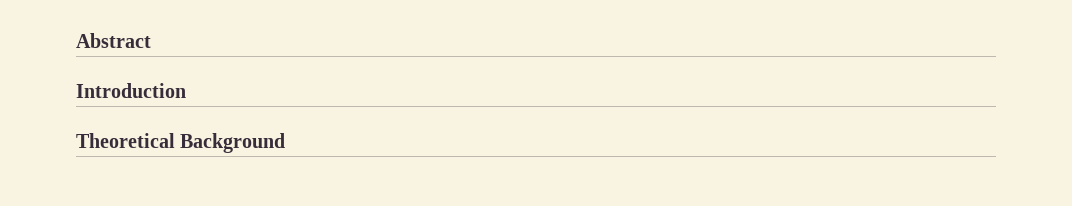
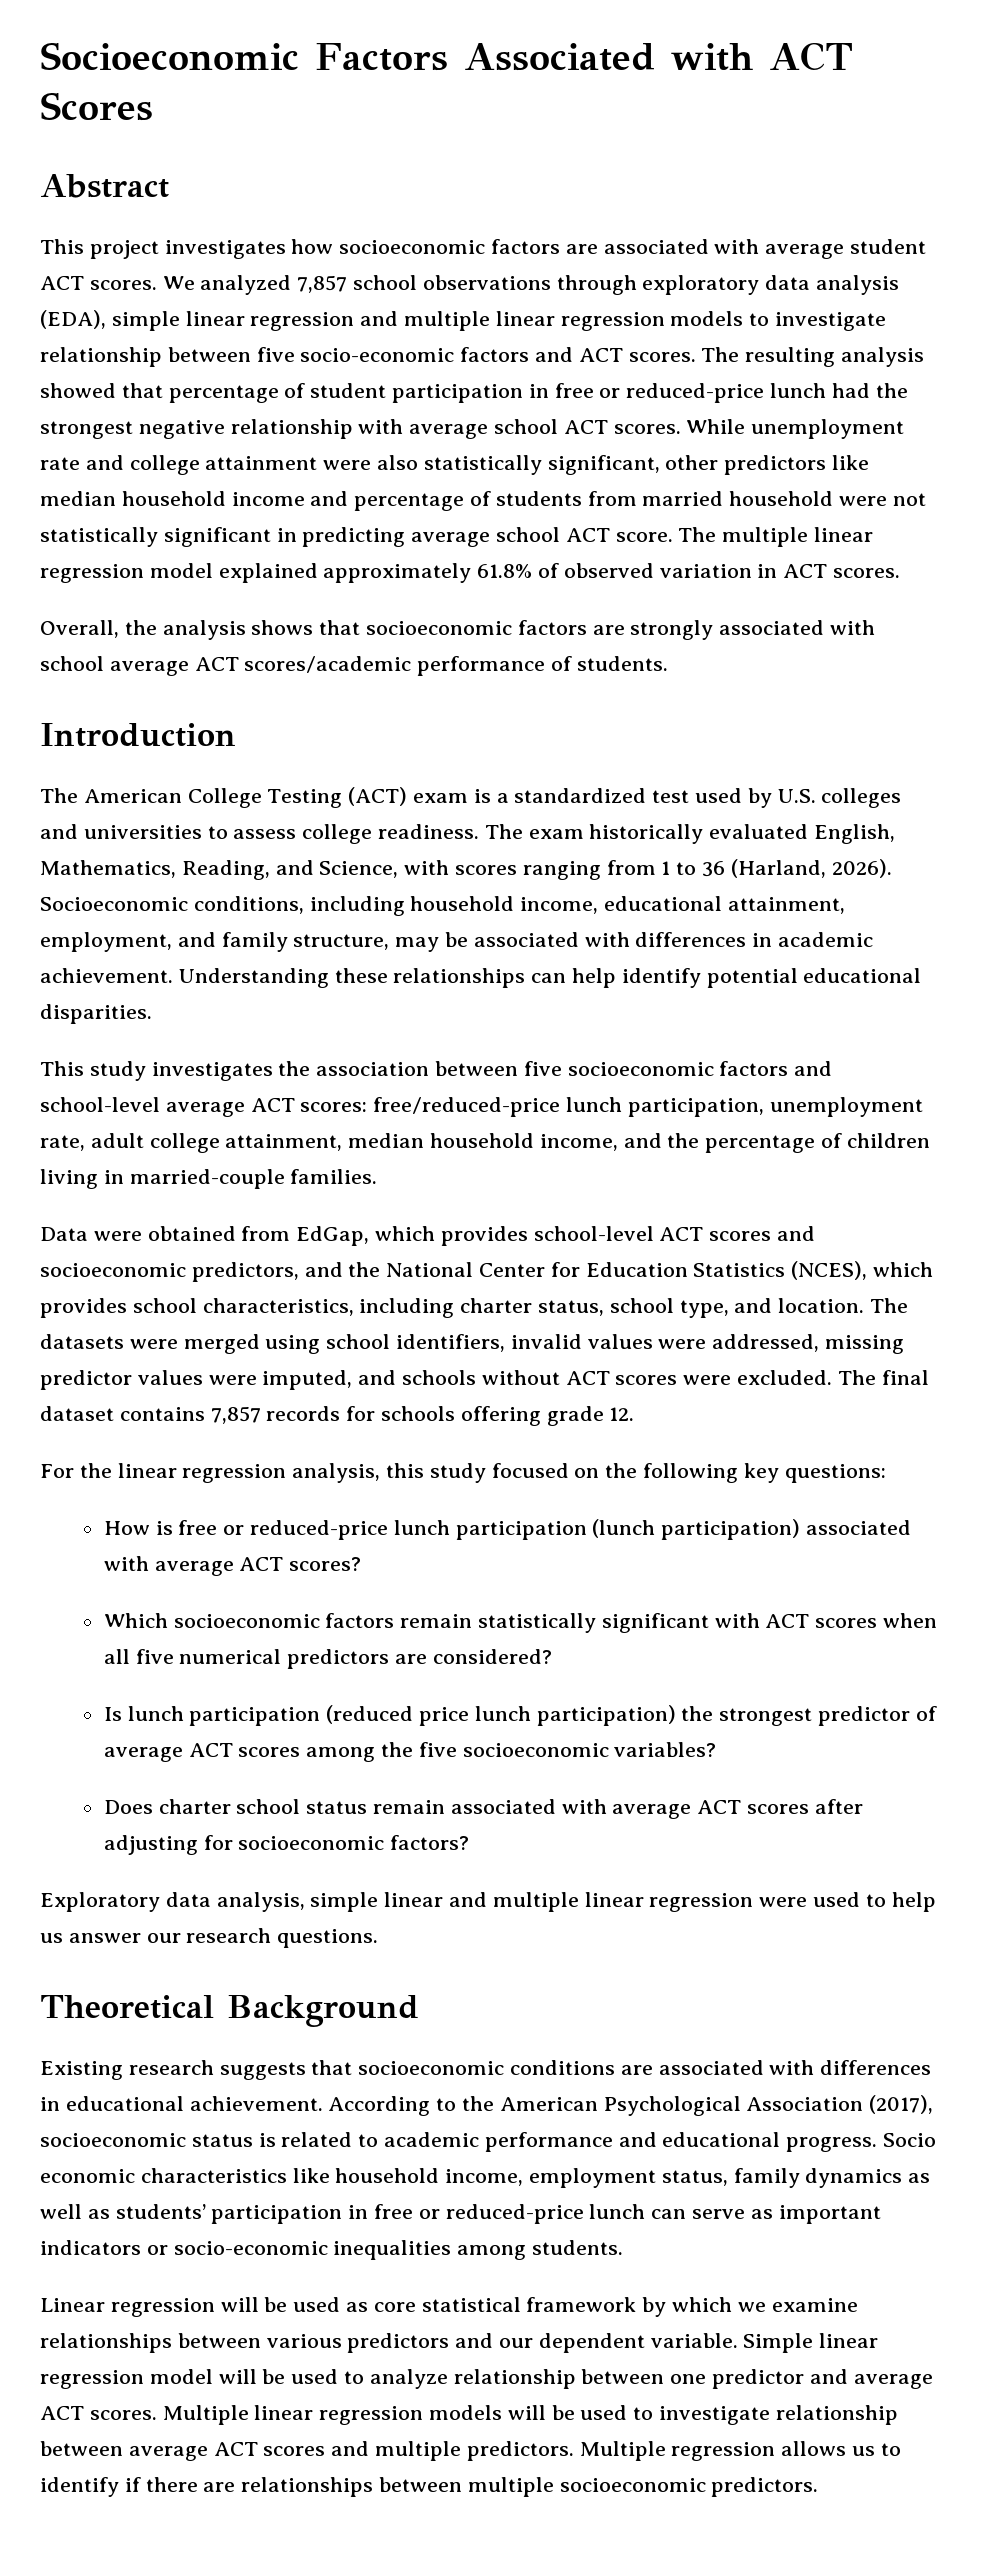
+ Socioeconomic Factors Associated with ACT Scores
  Abstract
+ This project investigates how socioeconomic factors are associated with average student ACT scores. We analyzed 7,857 school observations through exploratory data analysis (EDA), simple linear regression and multiple linear regression models to investigate relationship between five socio-economic factors and ACT scores. The resulting analysis showed that percentage of student participation in free or reduced-price lunch had the strongest negative relationship with average school ACT scores. While unemployment rate and college attainment were also statistically significant, other predictors like median household income and percentage of students from married household were not statistically significant in predicting average school ACT score. The multiple linear regression model explained approximately 61.8% of observed variation in ACT scores.
+ Overall, the analysis shows that socioeconomic factors are strongly associated with school average ACT scores/academic performance of students.
  Introduction
+ The American College Testing (ACT) exam is a standardized test used by U.S. colleges and universities to assess college readiness. The exam historically evaluated English, Mathematics, Reading, and Science, with scores ranging from 1 to 36 (Harland, 2026). Socioeconomic conditions, including household income, educational attainment, employment, and family structure, may be associated with differences in academic achievement. Understanding these relationships can help identify potential educational disparities.
+ This study investigates the association between five socioeconomic factors and school-level average ACT scores: free/reduced-price lunch participation, unemployment rate, adult college attainment, median household income, and the percentage of children living in married-couple families.
+ Data were obtained from EdGap, which provides school-level ACT scores and socioeconomic predictors, and the National Center for Education Statistics (NCES), which provides school characteristics, including charter status, school type, and location. The datasets were merged using school identifiers, invalid values were addressed, missing predictor values were imputed, and schools without ACT scores were excluded. The final dataset contains 7,857 records for schools offering grade 12.
+ For the linear regression analysis, this study focused on the following key questions:
+ How is free or reduced-price lunch participation (lunch participation) associated with average ACT scores?
+ Which socioeconomic factors remain statistically significant with ACT scores when all five numerical predictors are considered?
+ Is lunch participation (reduced price lunch participation) the strongest predictor of average ACT scores among the five socioeconomic variables?
+ Does charter school status remain associated with average ACT scores after adjusting for socioeconomic factors?
+ Exploratory data analysis, simple linear and multiple linear regression were used to help us answer our research questions.
  Theoretical Background
+ Existing research suggests that socioeconomic conditions are associated with differences in educational achievement. According to the American Psychological Association (2017), socioeconomic status is related to academic performance and educational progress. Socio economic characteristics like household income, employment status, family dynamics as well as students’ participation in free or reduced-price lunch can serve as important indicators or socio-economic inequalities among students.
+ Linear regression will be used as core statistical framework by which we examine relationships between various predictors and our dependent variable. Simple linear regression model will be used to analyze relationship between one predictor and average ACT scores. Multiple linear regression models will be used to investigate relationship between average ACT scores and multiple predictors. Multiple regression allows us to identify if there are relationships between multiple socioeconomic predictors.

